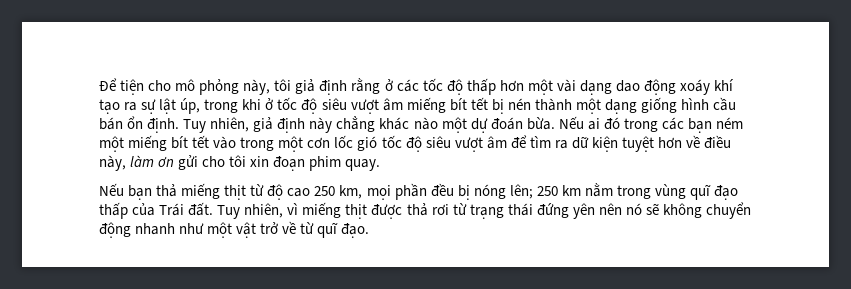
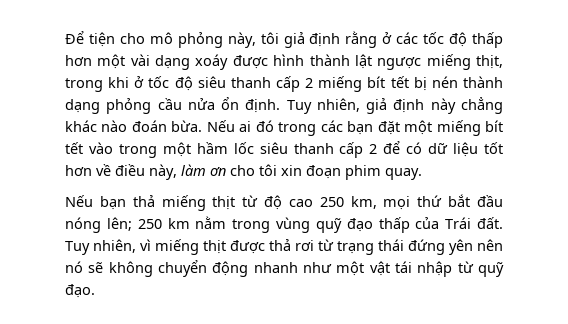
- Để tiện cho mô phỏng này, tôi giả định rằng ở các tốc độ thấp hơn một vài dạng dao động xoáy khí tạo ra sự lật úp, trong khi ở tốc độ siêu vượt âm miếng bít tết bị nén thành một dạng giống hình cầu bán ổn định.
+ Để tiện cho mô phỏng này, tôi giả định rằng ở các tốc độ thấp hơn một vài dạng xoáy được hình thành lật ngược miếng thịt, trong khi ở tốc độ siêu thanh cấp 2 miếng bít tết bị nén thành dạng phỏng cầu nửa ổn định.
- Tuy nhiên, giả định này chẳng khác nào một dự đoán bừa.
+ Tuy nhiên, giả định này chẳng khác nào đoán bừa.
- Nếu ai đó trong các bạn ném một miếng bít tết vào trong một cơn lốc gió tốc độ siêu vượt âm để tìm ra dữ kiện tuyệt hơn về điều này, làm ơn gửi cho tôi xin đoạn phim quay.
+ Nếu ai đó trong các bạn đặt một miếng bít tết vào trong một hầm lốc siêu thanh cấp 2 để có dữ liệu tốt hơn về điều này, làm ơn cho tôi xin đoạn phim quay.
- Nếu bạn thả miếng thịt từ độ cao 250 km, mọi phần đều bị nóng lên; 250 km nằm trong vùng quĩ đạo thấp của Trái đất.
+ Nếu bạn thả miếng thịt từ độ cao 250 km, mọi thứ bắt đầu nóng lên; 250 km nằm trong vùng quỹ đạo thấp của Trái đất.
- Tuy nhiên, vì miếng thịt được thả rơi từ trạng thái đứng yên nên nó sẽ không chuyển động nhanh như một vật trở về từ quĩ đạo.
+ Tuy nhiên, vì miếng thịt được thả rơi từ trạng thái đứng yên nên nó sẽ không chuyển động nhanh như một vật tái nhập từ quỹ đạo.

